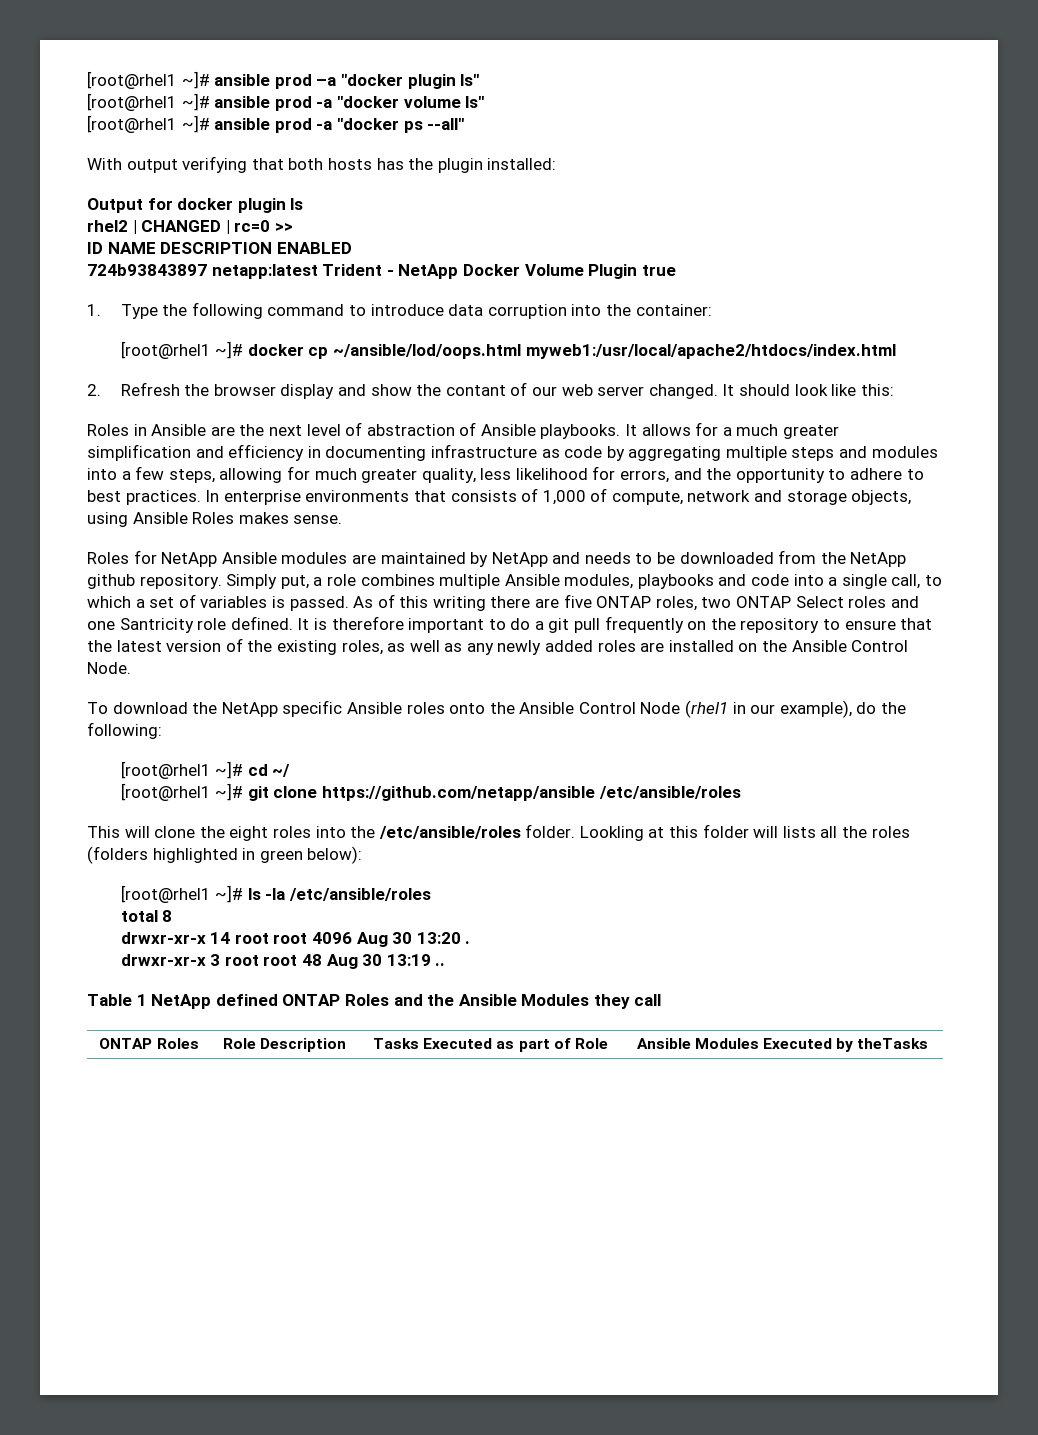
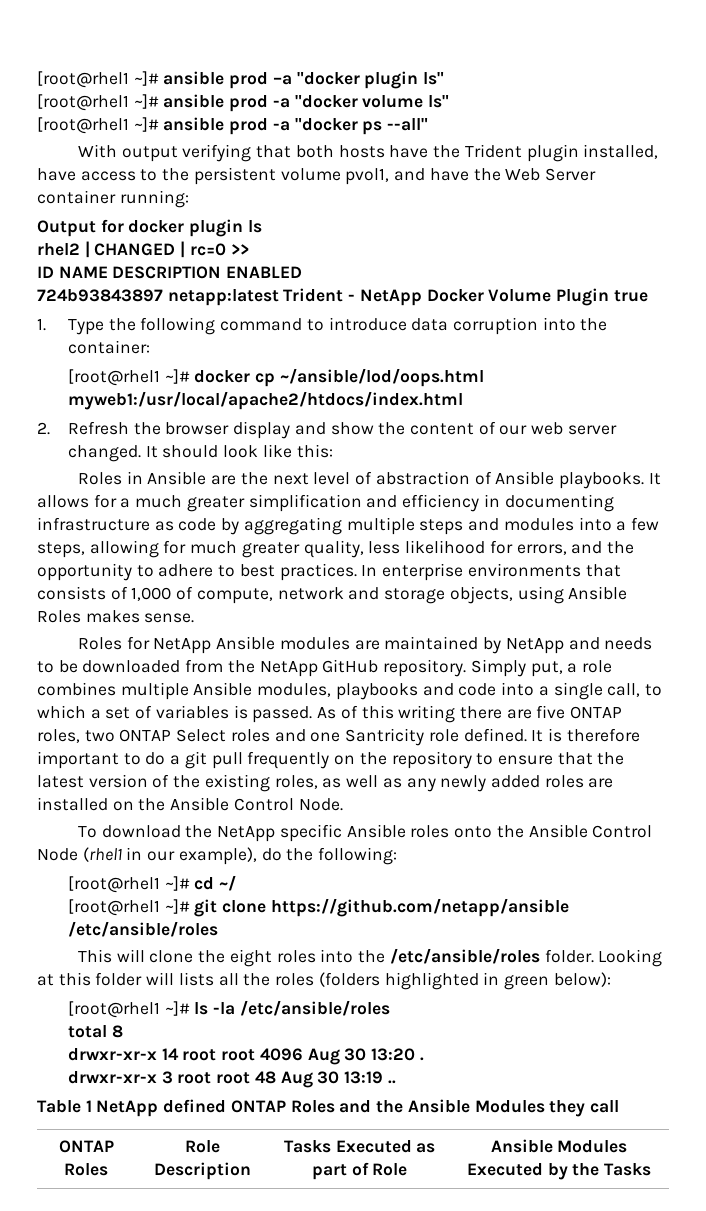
- With output verifying that both hosts has the plugin installed:
+ With output verifying that both hosts have the Trident plugin installed, have access to the persistent volume pvol1, and have the Web Server container running:
- 2. Refresh the browser display and show the contant of our web server changed.
+ 2. Refresh the browser display and show the content of our web server changed.
- Roles for NetApp Ansible modules are maintained by NetApp and needs to be downloaded from the NetApp github repository.
+ Roles for NetApp Ansible modules are maintained by NetApp and needs to be downloaded from the NetApp GitHub repository.
- Lookling at this folder will lists all the roles (folders highlighted in green below):
+ Looking at this folder will lists all the roles (folders highlighted in green below):
- ONTAP Roles | Role Description | Tasks Executed as part of Role | Ansible Modules Executed by theTasks
+ ONTAP Roles | Role Description | Tasks Executed as part of Role | Ansible Modules Executed by the Tasks

